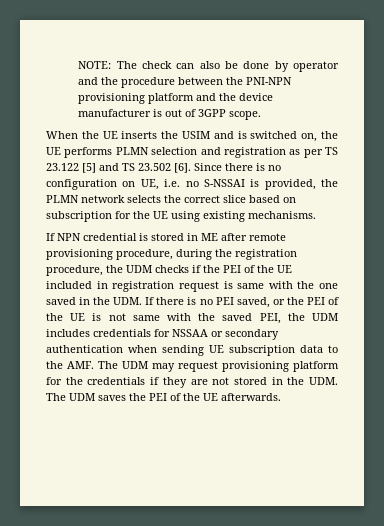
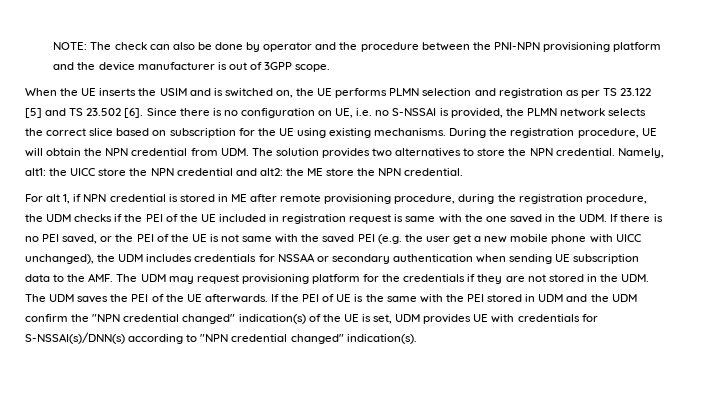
- Since there is no configuration on UE, i.e. no S-NSSAI is provided, the PLMN network selects the correct slice based on subscription for the UE using existing mechanisms.
- If NPN credential is stored in ME after remote provisioning procedure, during the registration procedure, the UDM checks if the PEI of the UE included in registration request is same with the one saved in the UDM. If there is no PEI saved, or the PEI of the UE is not same with the saved PEI, the UDM includes credentials for NSSAA or secondary authentication when sending UE subscription data to the AMF. The UDM may request provisioning platform for the credentials if they are not stored in the UDM. The UDM saves the PEI of the UE afterwards.
+ Since there is no configuration on UE, i.e. no S-NSSAI is provided, the PLMN network selects the correct slice based on subscription for the UE using existing mechanisms. During the registration procedure, UE will obtain the NPN credential from UDM. The solution provides two alternatives to store the NPN credential. Namely, alt1: the UICC store the NPN credential and alt2: the ME store the NPN credential.
+ For alt 1, if NPN credential is stored in ME after remote provisioning procedure, during the registration procedure, the UDM checks if the PEI of the UE included in registration request is same with the one saved in the UDM. If there is no PEI saved, or the PEI of the UE is not same with the saved PEI (e.g. the user get a new mobile phone with UICC unchanged), the UDM includes credentials for NSSAA or secondary authentication when sending UE subscription data to the AMF. The UDM may request provisioning platform for the credentials if they are not stored in the UDM. The UDM saves the PEI of the UE afterwards.
+ If the PEI of UE is the same with the PEI stored in UDM and the UDM confirm the "NPN credential changed" indication(s) of the UE is set, UDM provides UE with credentials for S-NSSAI(s)/DNN(s) according to "NPN credential changed" indication(s).

